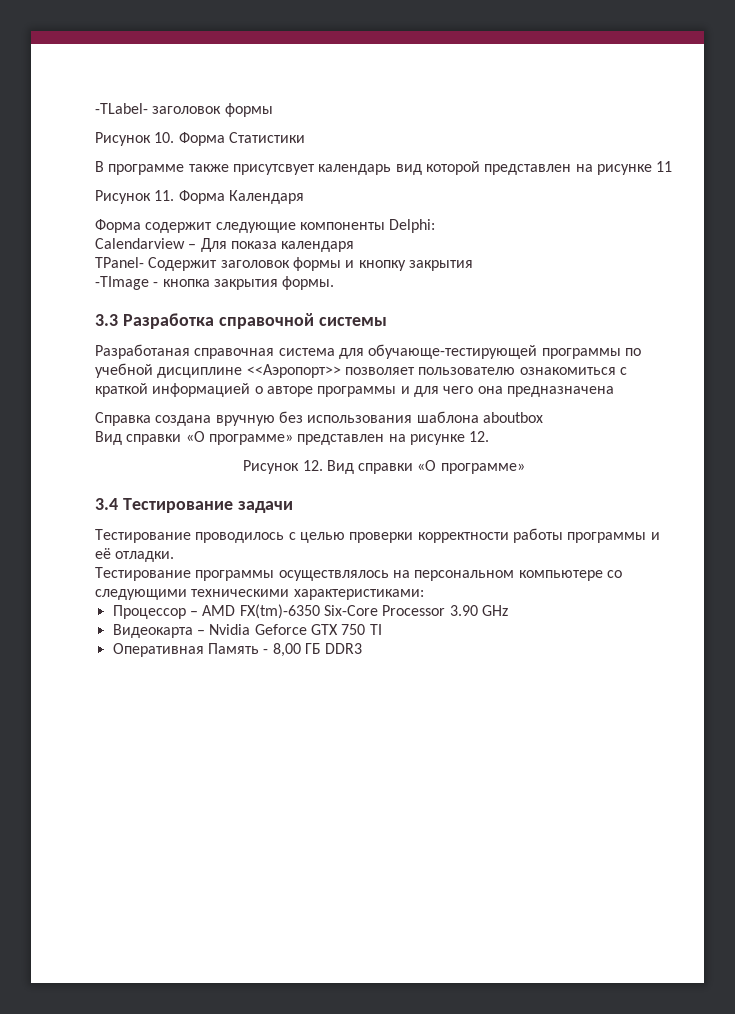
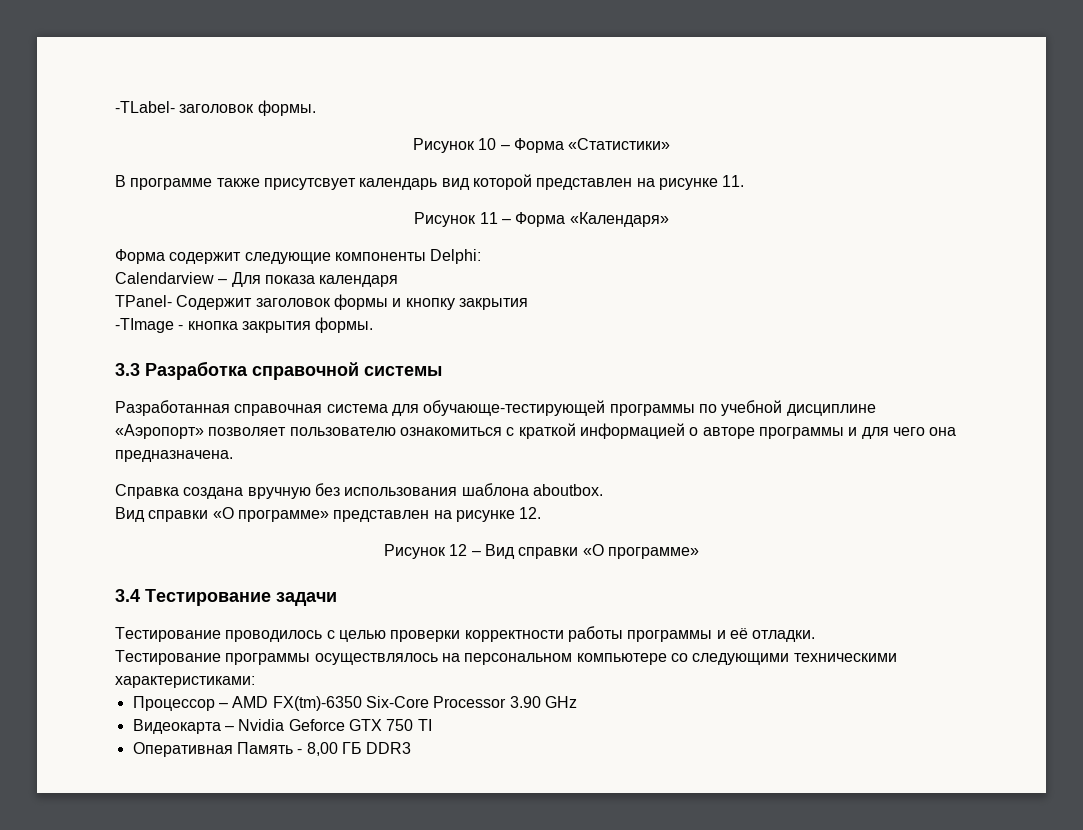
- -TLabel- заголовок формы
- Рисунок 10. Форма Статистики
+ -TLabel- заголовок формы.
+ Рисунок 10 – Форма «Статистики»
- В программе также присутсвует календарь вид которой представлен на рисунке 11
- Рисунок 11. Форма Календаря
+ В программе также присутсвует календарь вид которой представлен на рисунке 11.
+ Рисунок 11 – Форма «Календаря»
- Разработаная справочная система для обучающе-тестирующей программы по учебной дисциплине <<Аэропорт>> позволяет пользователю ознакомиться с краткой информацией о авторе программы и для чего она предназначена
+ Разработанная справочная система для обучающе-тестирующей программы по учебной дисциплине «Аэропорт» позволяет пользователю ознакомиться с краткой информацией о авторе программы и для чего она предназначена.
- Cправка создана вручную без использования шаблона aboutbox
+ Cправка создана вручную без использования шаблона aboutbox.
- Рисунок 12. Вид справки «О программе»
+ Рисунок 12 – Вид справки «О программе»

